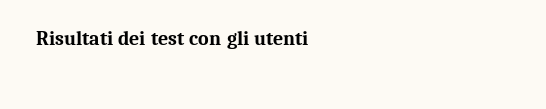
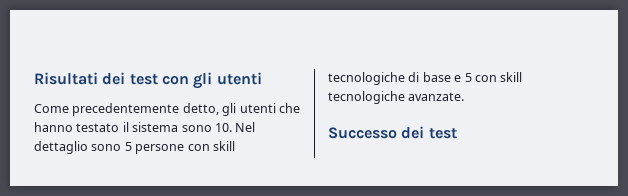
+ Come precedentemente detto, gli utenti che hanno testato il sistema sono 10. Nel dettaglio sono 5 persone con skill tecnologiche di base e 5 con skill tecnologiche avanzate.
+ Successo dei test

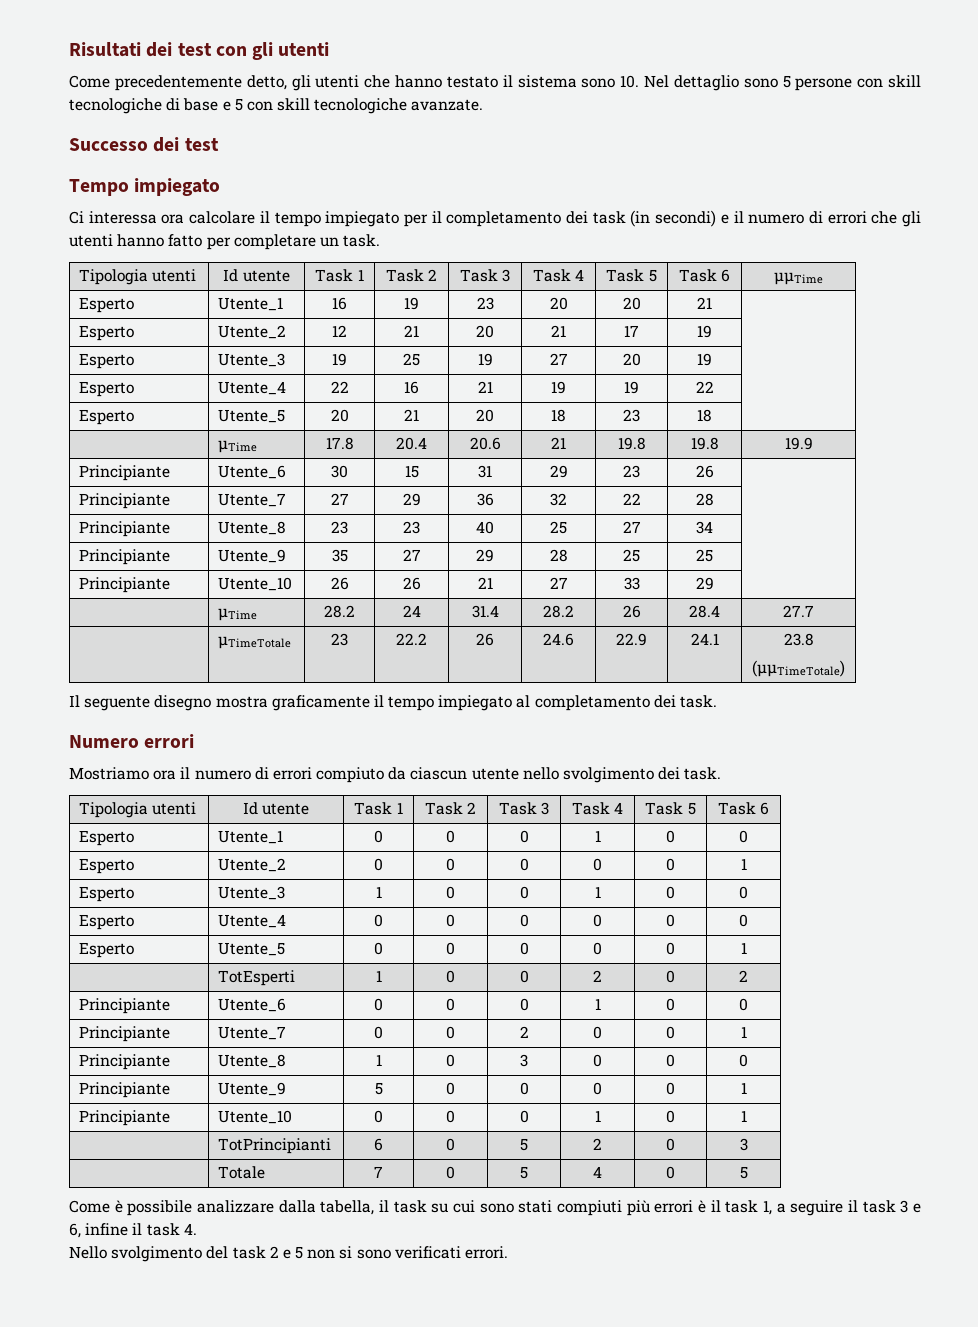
+ Tempo impiegato
+ Ci interessa ora calcolare il tempo impiegato per il completamento dei task (in secondi) e il numero di errori che gli utenti hanno fatto per completare un task.
+ Tipologia utenti | Id utente | Task 1 | Task 2 | Task 3 | Task 4 | Task 5 | Task 6 | μμTime
+ Esperto | Utente_1 | 16 | 19 | 23 | 20 | 20 | 21 |
+ Esperto | Utente_2 | 12 | 21 | 20 | 21 | 17 | 19 |
+ Esperto | Utente_3 | 19 | 25 | 19 | 27 | 20 | 19 |
+ Esperto | Utente_4 | 22 | 16 | 21 | 19 | 19 | 22 |
+ Esperto | Utente_5 | 20 | 21 | 20 | 18 | 23 | 18 |
+ | μTime | 17.8 | 20.4 | 20.6 | 21 | 19.8 | 19.8 | 19.9
+ Principiante | Utente_6 | 30 | 15 | 31 | 29 | 23 | 26 |
+ Principiante | Utente_7 | 27 | 29 | 36 | 32 | 22 | 28 |
+ Principiante | Utente_8 | 23 | 23 | 40 | 25 | 27 | 34 |
+ Principiante | Utente_9 | 35 | 27 | 29 | 28 | 25 | 25 |
+ Principiante | Utente_10 | 26 | 26 | 21 | 27 | 33 | 29 |
+ | μTime | 28.2 | 24 | 31.4 | 28.2 | 26 | 28.4 | 27.7
+ | μTimeTotale | 23 | 22.2 | 26 | 24.6 | 22.9 | 24.1 | 23.8
+ (μμTimeTotale)
+ Il seguente disegno mostra graficamente il tempo impiegato al completamento dei task.
+ Numero errori
+ Mostriamo ora il numero di errori compiuto da ciascun utente nello svolgimento dei task.
+ Tipologia utenti | Id utente | Task 1 | Task 2 | Task 3 | Task 4 | Task 5 | Task 6
+ Esperto | Utente_1 | 0 | 0 | 0 | 1 | 0 | 0
+ Esperto | Utente_2 | 0 | 0 | 0 | 0 | 0 | 1
+ Esperto | Utente_3 | 1 | 0 | 0 | 1 | 0 | 0
+ Esperto | Utente_4 | 0 | 0 | 0 | 0 | 0 | 0
+ Esperto | Utente_5 | 0 | 0 | 0 | 0 | 0 | 1
+ | TotEsperti | 1 | 0 | 0 | 2 | 0 | 2
+ Principiante | Utente_6 | 0 | 0 | 0 | 1 | 0 | 0
+ Principiante | Utente_7 | 0 | 0 | 2 | 0 | 0 | 1
+ Principiante | Utente_8 | 1 | 0 | 3 | 0 | 0 | 0
+ Principiante | Utente_9 | 5 | 0 | 0 | 0 | 0 | 1
+ Principiante | Utente_10 | 0 | 0 | 0 | 1 | 0 | 1
+ | TotPrincipianti | 6 | 0 | 5 | 2 | 0 | 3
+ | Totale | 7 | 0 | 5 | 4 | 0 | 5
+ Come è possibile analizzare dalla tabella, il task su cui sono stati compiuti più errori è il task 1, a seguire il task 3 e 6, infine il task 4.
+ Nello svolgimento del task 2 e 5 non si sono verificati errori.

